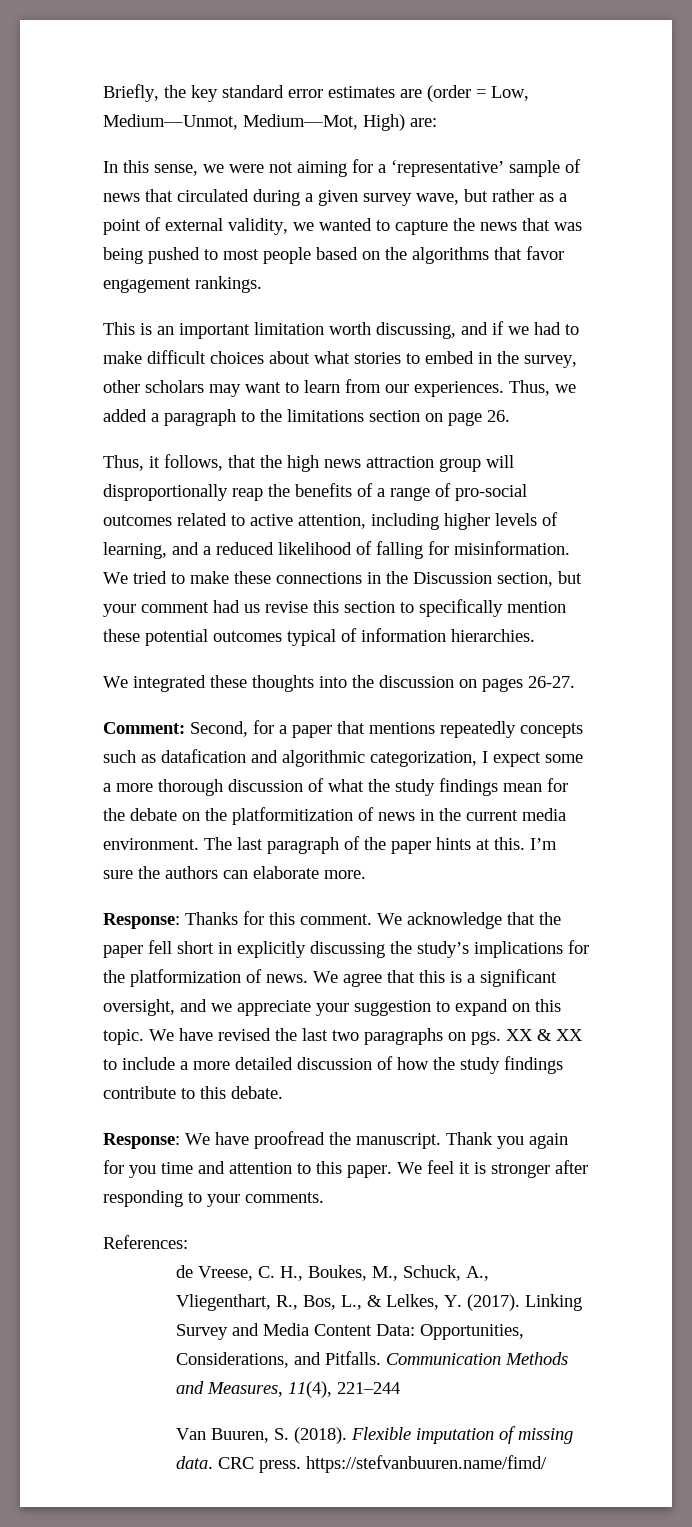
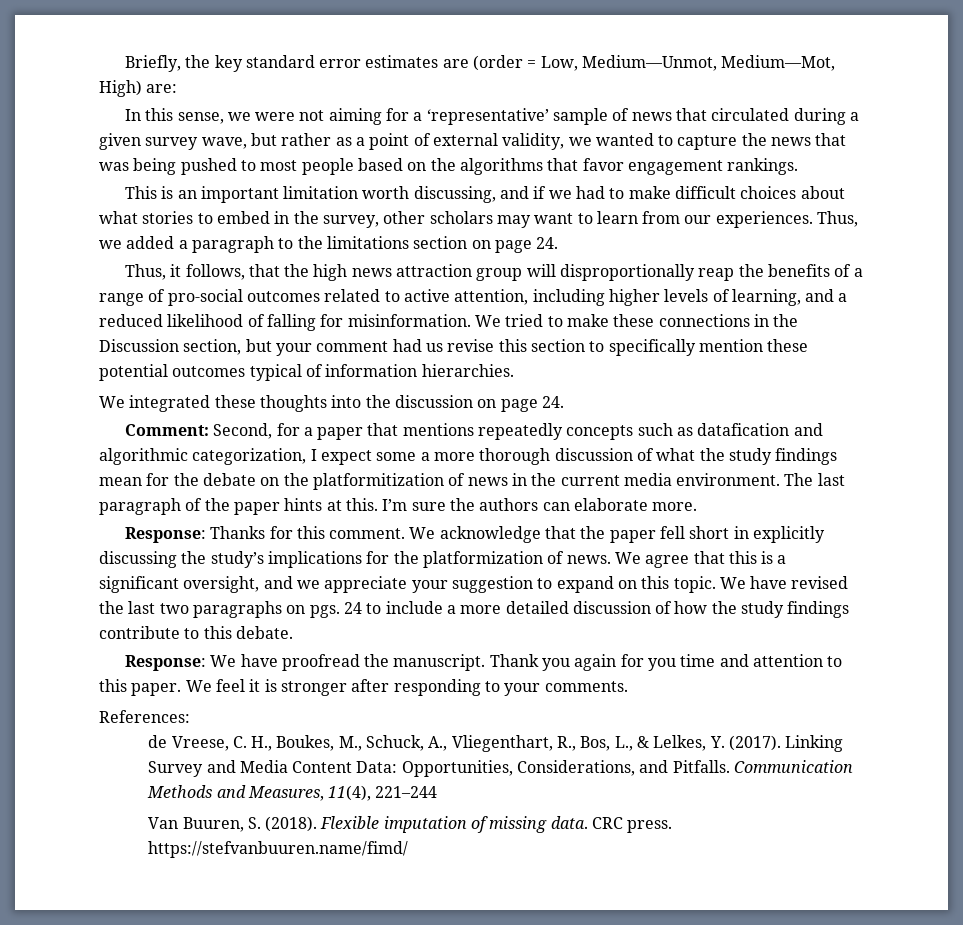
- Thus, we added a paragraph to the limitations section on page 26.
+ Thus, we added a paragraph to the limitations section on page 24.
- We integrated these thoughts into the discussion on pages 26-27.
+ We integrated these thoughts into the discussion on page 24.
- XX & XX to include a more detailed discussion of how the study findings contribute to this debate.
+ 24 to include a more detailed discussion of how the study findings contribute to this debate.

